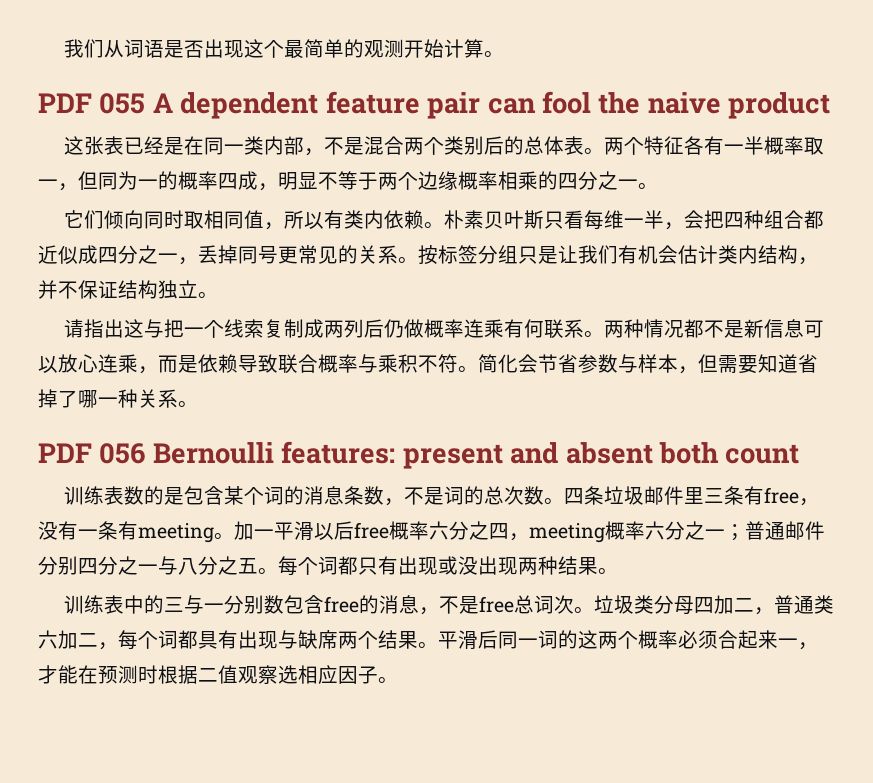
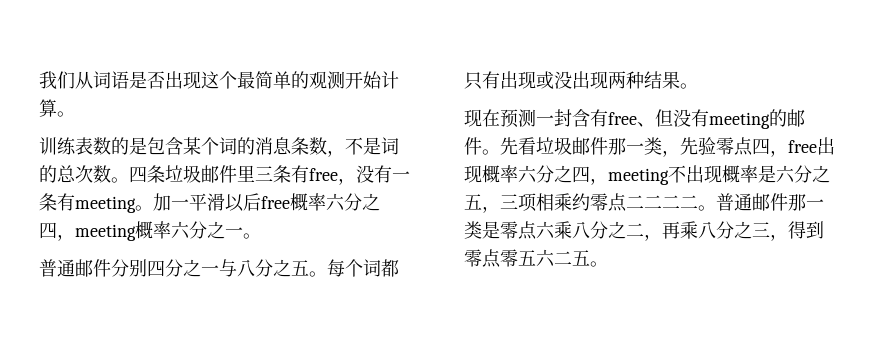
- PDF 055 A dependent feature pair can fool the naive product
- 这张表已经是在同一类内部，不是混合两个类别后的总体表。两个特征各有一半概率取一，但同为一的概率四成，明显不等于两个边缘概率相乘的四分之一。
- 它们倾向同时取相同值，所以有类内依赖。朴素贝叶斯只看每维一半，会把四种组合都近似成四分之一，丢掉同号更常见的关系。按标签分组只是让我们有机会估计类内结构，并不保证结构独立。
- 请指出这与把一个线索复制成两列后仍做概率连乘有何联系。两种情况都不是新信息可以放心连乘，而是依赖导致联合概率与乘积不符。简化会节省参数与样本，但需要知道省掉了哪一种关系。
- PDF 056 Bernoulli features: present and absent both count
- 加一平滑以后free概率六分之四，meeting概率六分之一；普通邮件分别四分之一与八分之五。
+ 加一平滑以后free概率六分之四，meeting概率六分之一。
+ 普通邮件分别四分之一与八分之五。
- 训练表中的三与一分别数包含free的消息，不是free总词次。垃圾类分母四加二，普通类六加二，每个词都具有出现与缺席两个结果。平滑后同一词的这两个概率必须合起来一，才能在预测时根据二值观察选相应因子。
+ 现在预测一封含有free、但没有meeting的邮件。先看垃圾邮件那一类，先验零点四，free出现概率六分之四，meeting不出现概率是六分之五，三项相乘约零点二二二二。普通邮件那一类是零点六乘八分之二，再乘八分之三，得到零点零五六二五。

